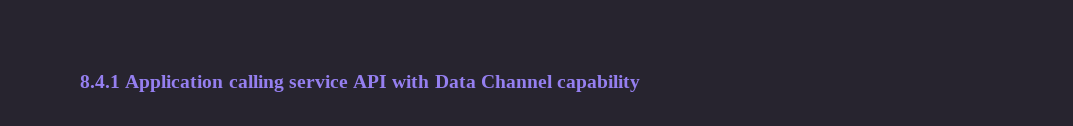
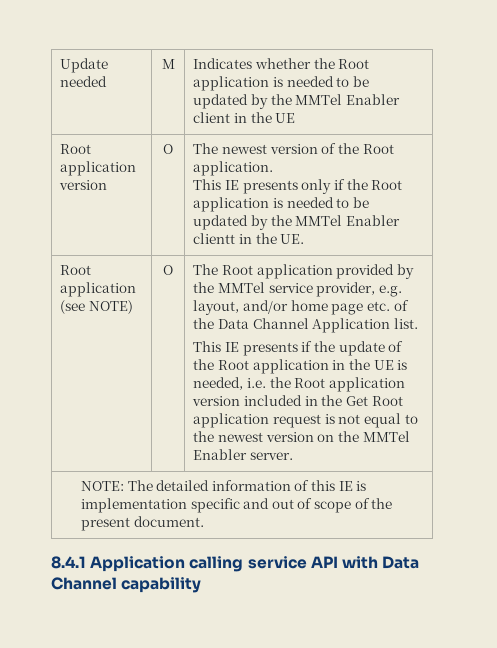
+ Update needed | M | Indicates whether the Root application is needed to be updated by the MMTel Enabler client in the UE
+ Root application version | O | The newest version of the Root application.
+ This IE presents only if the Root application is needed to be updated by the MMTel Enabler clientt in the UE.
+ Root application (see NOTE) | O | The Root application provided by the MMTel service provider, e.g. layout, and/or home page etc. of the Data Channel Application list.
+ This IE presents if the update of the Root application in the UE is needed, i.e. the Root application version included in the Get Root application request is not equal to the newest version on the MMTel Enabler server.
+ NOTE: The detailed information of this IE is implementation specific and out of scope of the present document.

